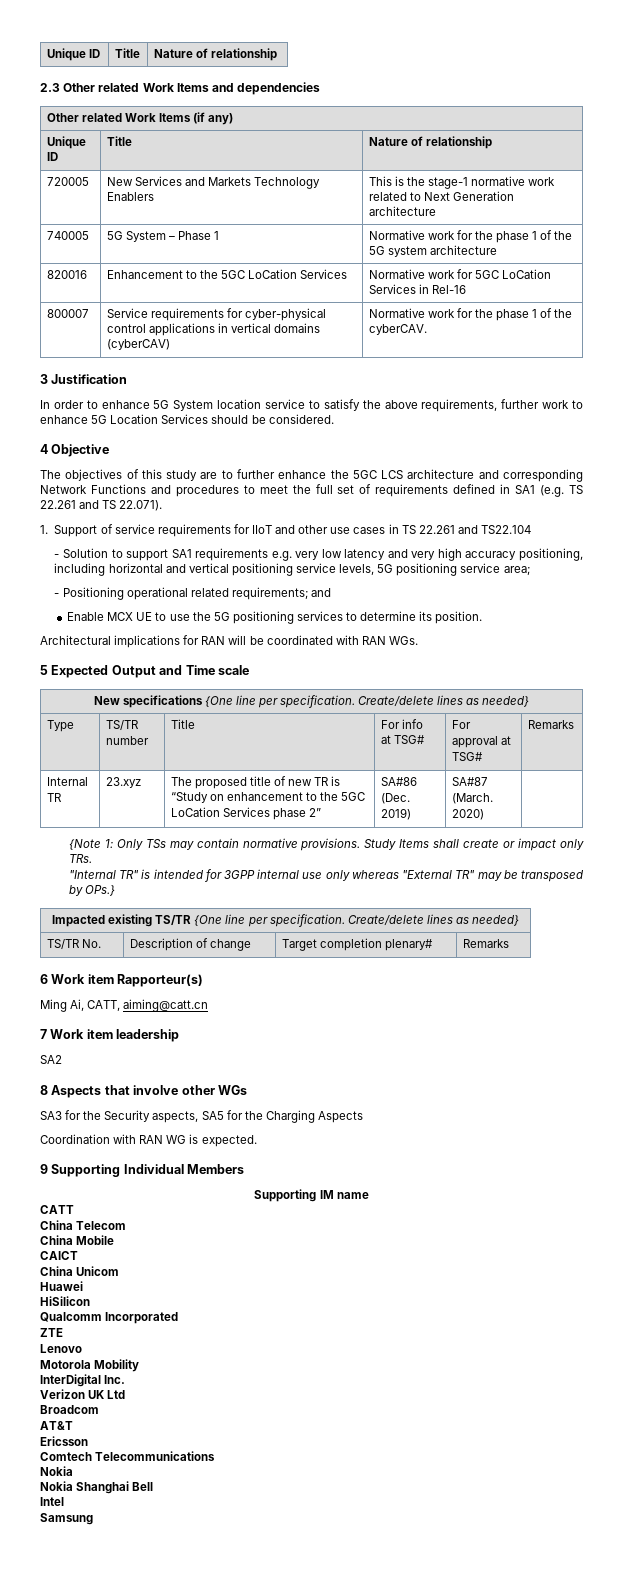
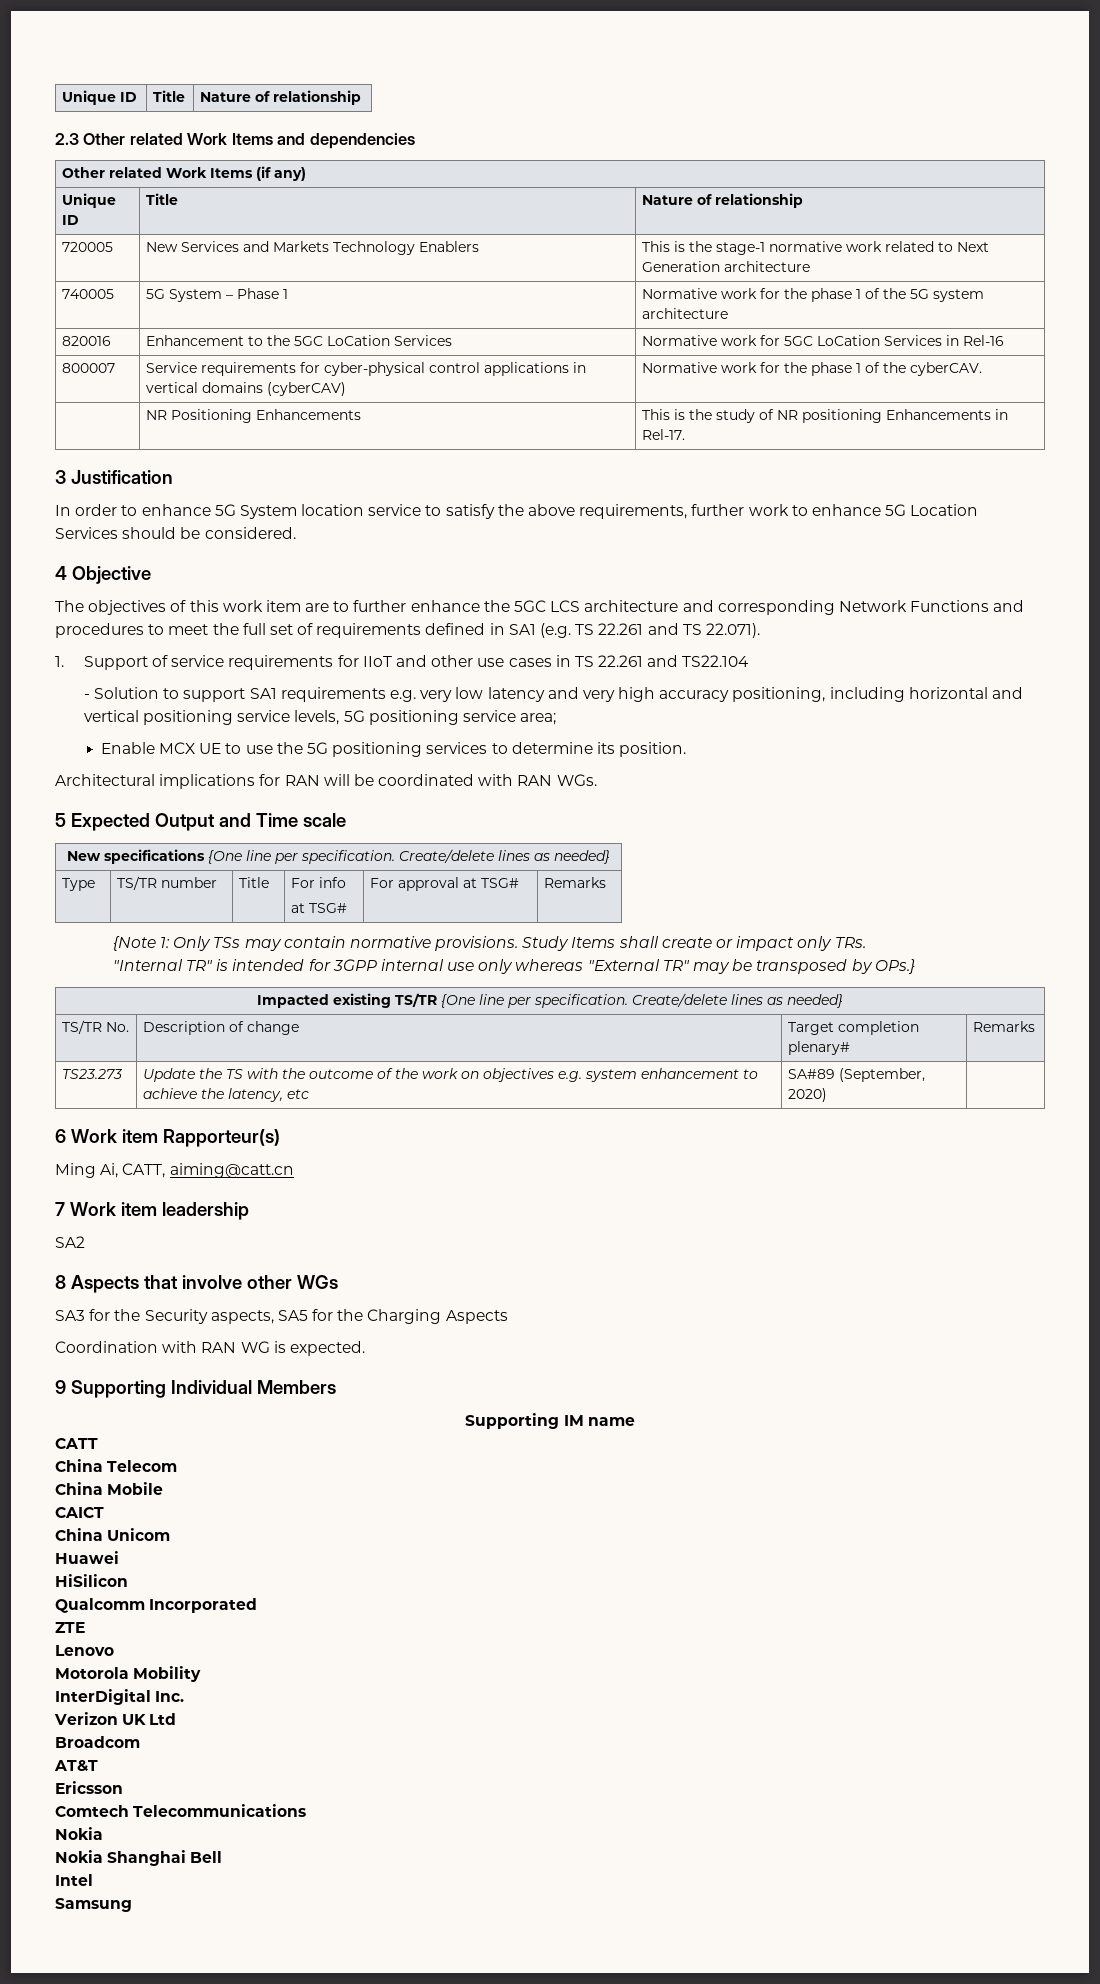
+ | NR Positioning Enhancements | This is the study of NR positioning Enhancements in Rel-17.
- The objectives of this study are to further enhance the 5GC LCS architecture and corresponding Network Functions and procedures to meet the full set of requirements defined in SA1 (e.g. TS 22.261 and TS 22.071).
+ The objectives of this work item are to further enhance the 5GC LCS architecture and corresponding Network Functions and procedures to meet the full set of requirements defined in SA1 (e.g. TS 22.261 and TS 22.071).
- - Positioning operational related requirements; and
- Internal TR | 23.xyz | The proposed title of new TR is “Study on enhancement to the 5GC LoCation Services phase 2” | SA#86 (Dec. 2019) | SA#87 (March. 2020) |
+ TS23.273 | Update the TS with the outcome of the work on objectives e.g. system enhancement to achieve the latency, etc | SA#89 (September, 2020) |

